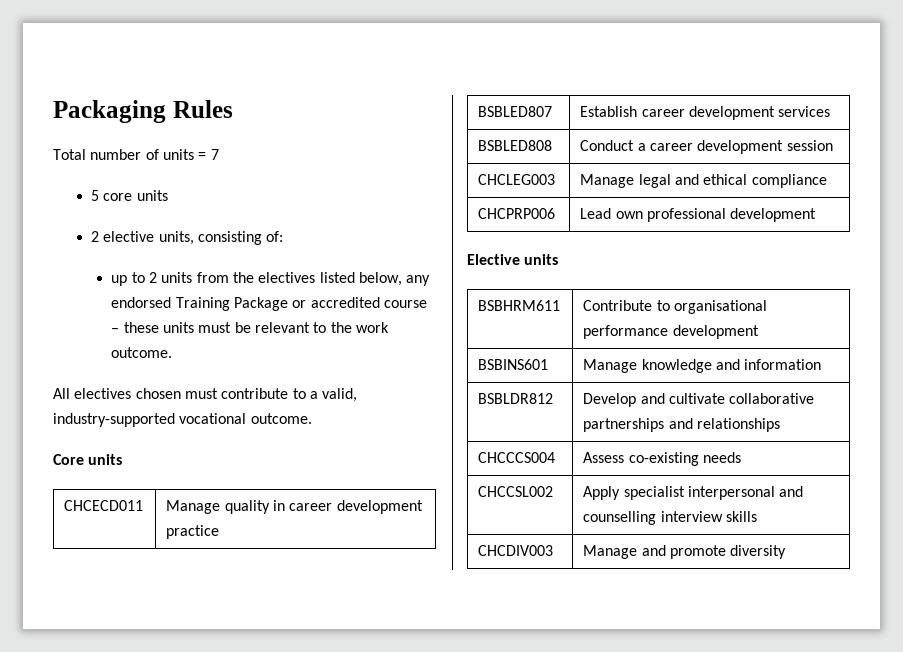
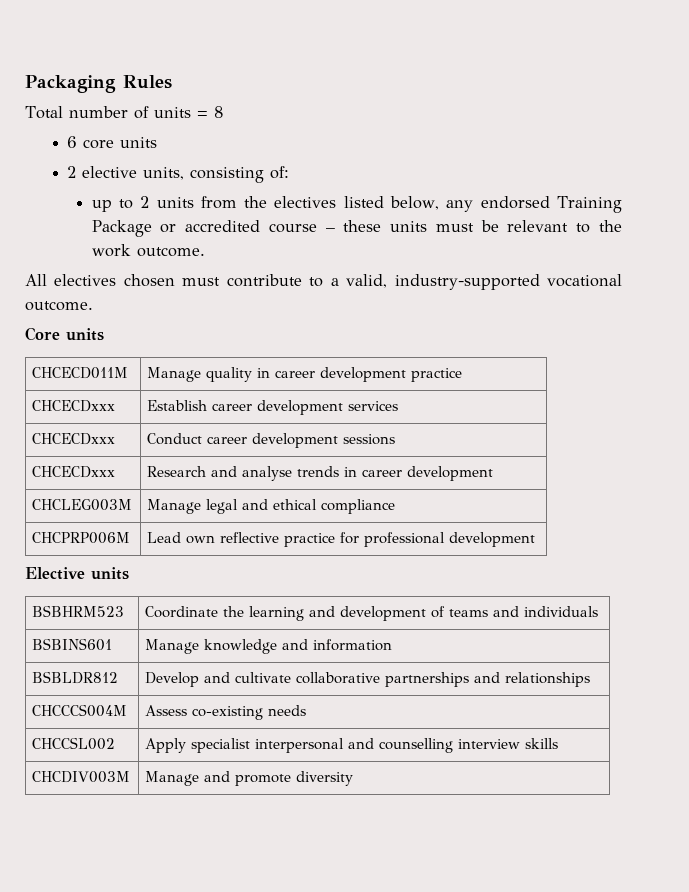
- Total number of units = 7
- 5 core units
+ Total number of units = 8
+ 6 core units
- CHCECD011 | Manage quality in career development practice
+ CHCECD011M | Manage quality in career development practice
- BSBLED807 | Establish career development services
+ CHCECDxxx | Establish career development services
- BSBLED808 | Conduct a career development session
- CHCLEG003 | Manage legal and ethical compliance
+ CHCECDxxx | Conduct career development sessions
+ CHCECDxxx | Research and analyse trends in career development
+ CHCLEG003M | Manage legal and ethical compliance
- CHCPRP006 | Lead own professional development
+ CHCPRP006M | Lead own reflective practice for professional development
- BSBHRM611 | Contribute to organisational performance development
+ BSBHRM523 | Coordinate the learning and development of teams and individuals
- CHCCCS004 | Assess co-existing needs
+ CHCCCS004M | Assess co-existing needs
- CHCDIV003 | Manage and promote diversity
+ CHCDIV003M | Manage and promote diversity

